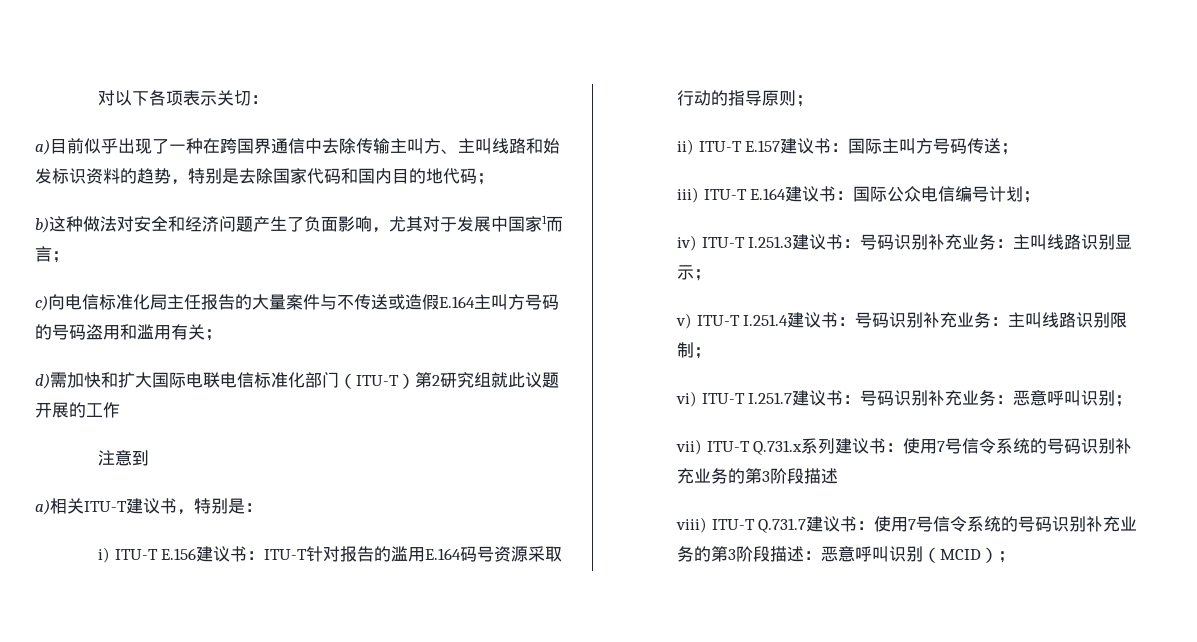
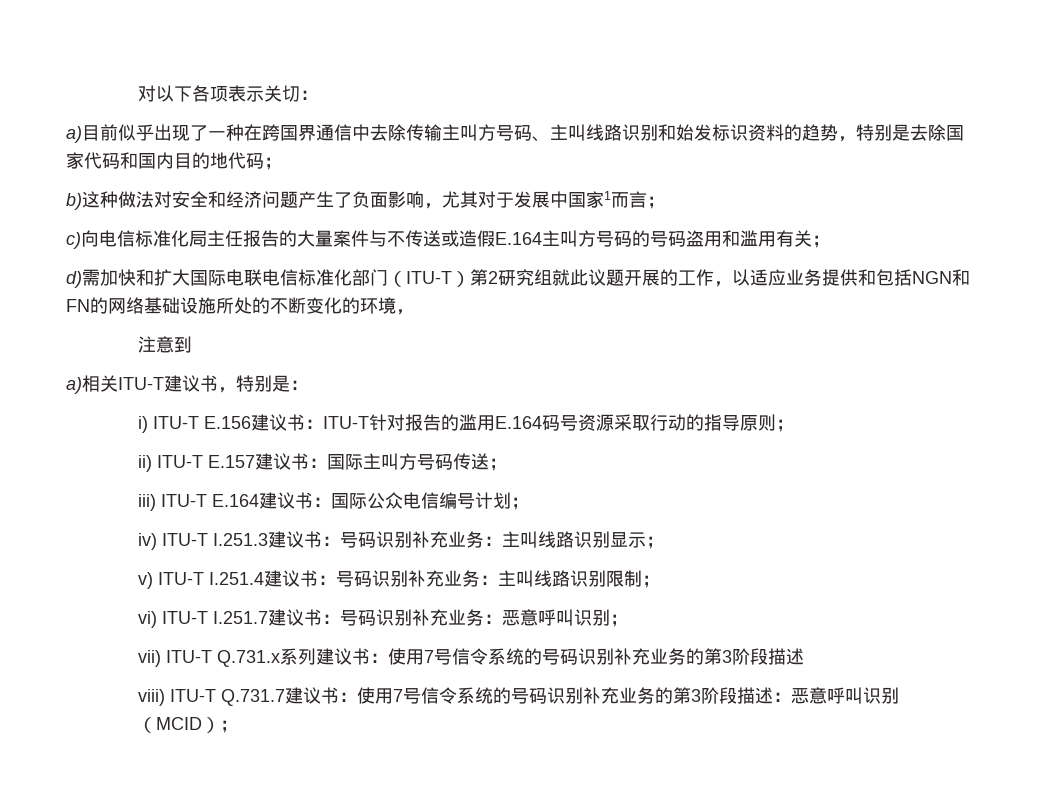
- a)目前似乎出现了一种在跨国界通信中去除传输主叫方、主叫线路和始发标识资料的趋势，特别是去除国家代码和国内目的地代码；
+ a)目前似乎出现了一种在跨国界通信中去除传输主叫方号码、主叫线路识别和始发标识资料的趋势，特别是去除国家代码和国内目的地代码；
- d)需加快和扩大国际电联电信标准化部门（ITU-T）第2研究组就此议题开展的工作
+ d)需加快和扩大国际电联电信标准化部门（ITU-T）第2研究组就此议题开展的工作，以适应业务提供和包括NGN和FN的网络基础设施所处的不断变化的环境，

